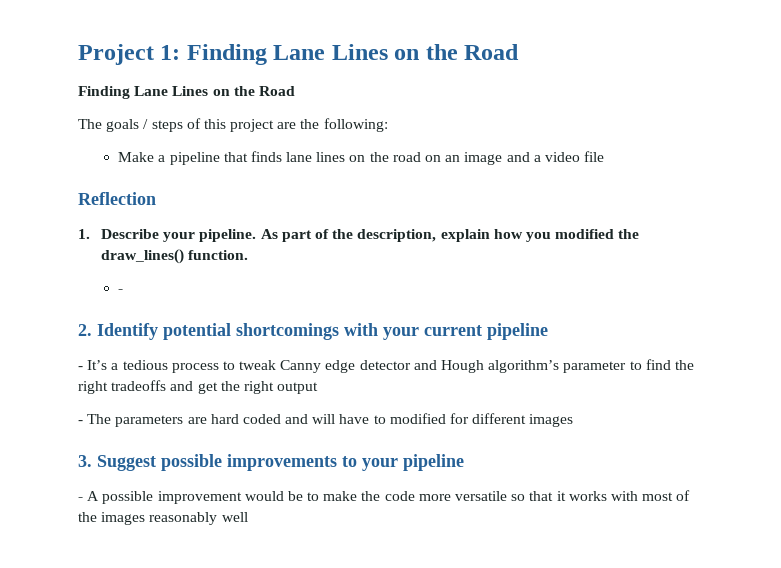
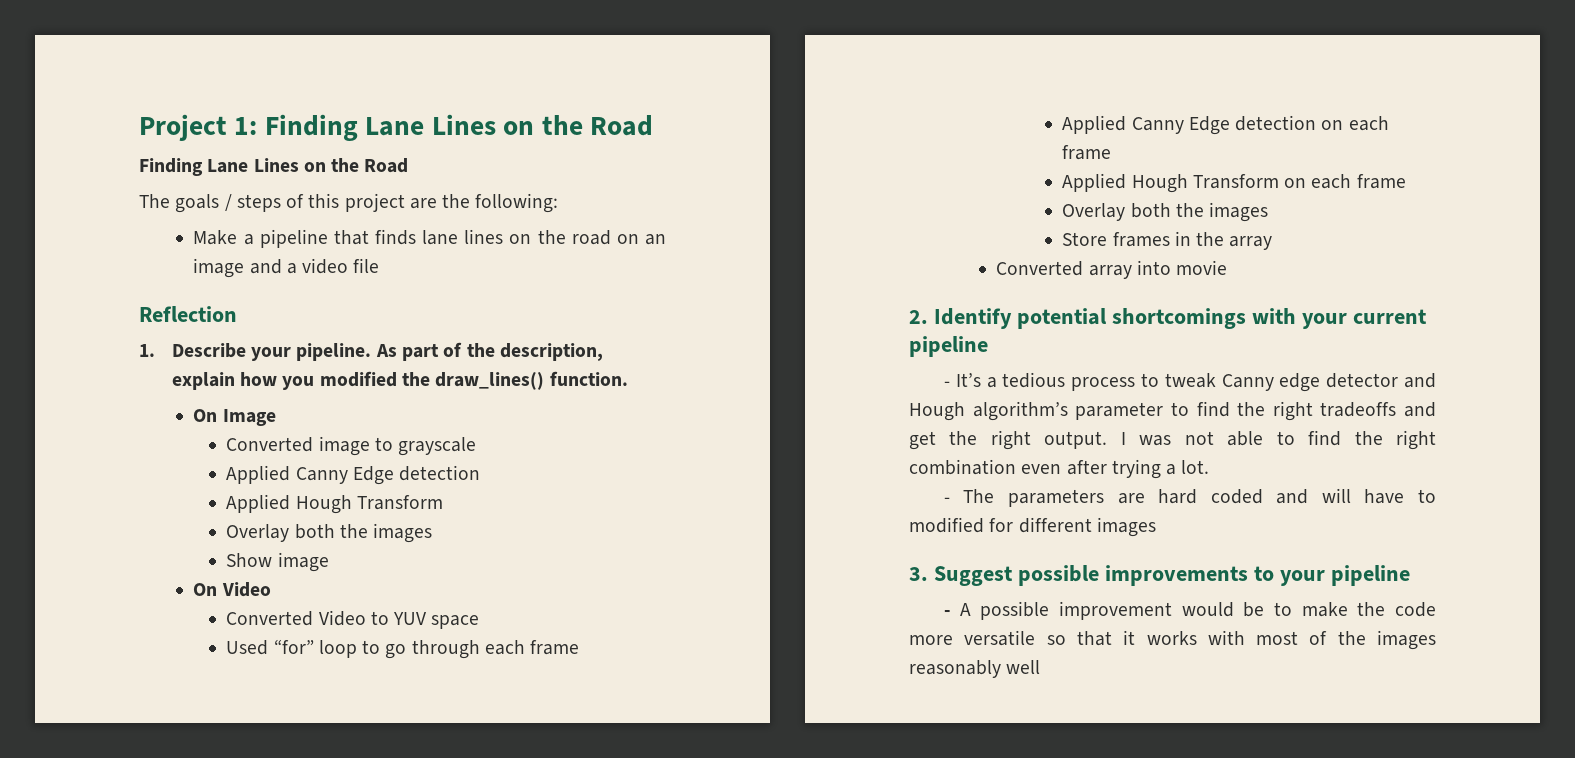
  As part of the description, explain how you modified the draw_lines() function.
- -
+ On Image
+ Converted image to grayscale
+ Applied Canny Edge detection
+ Applied Hough Transform
+ Overlay both the images
+ Show image
+ On Video
+ Converted Video to YUV space
+ Used “for” loop to go through each frame
+ Applied Canny Edge detection on each frame
+ Applied Hough Transform on each frame
+ Overlay both the images
+ Store frames in the array
+ Converted array into movie
- - It’s a tedious process to tweak Canny edge detector and Hough algorithm’s parameter to find the right tradeoffs and get the right output
+ - It’s a tedious process to tweak Canny edge detector and Hough algorithm’s parameter to find the right tradeoffs and get the right output. I was not able to find the right combination even after trying a lot.

